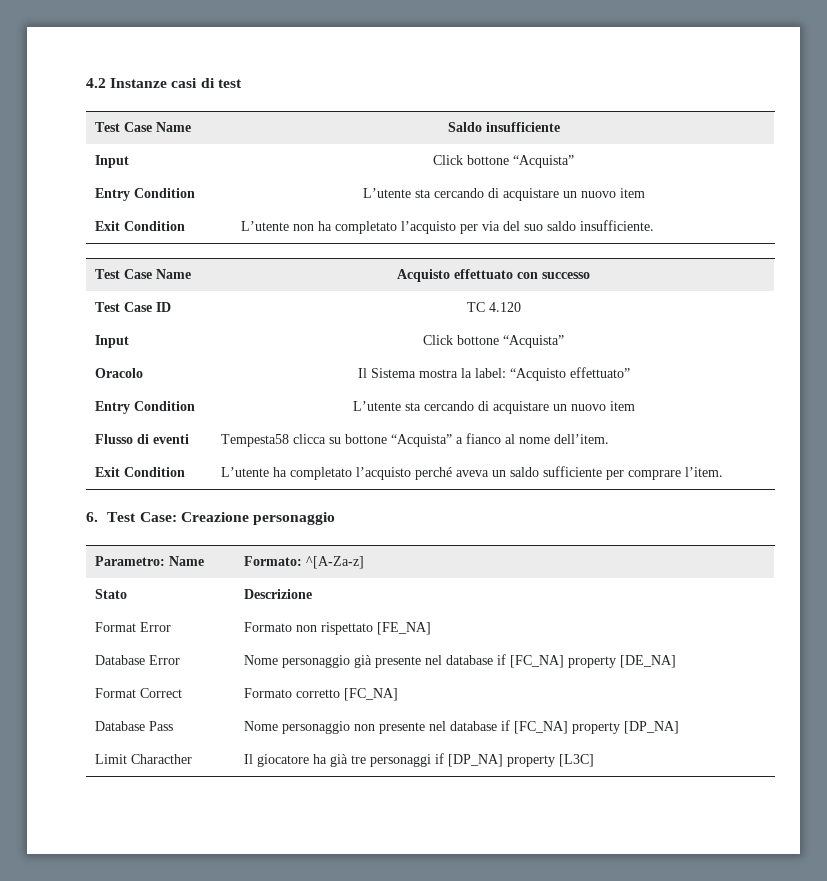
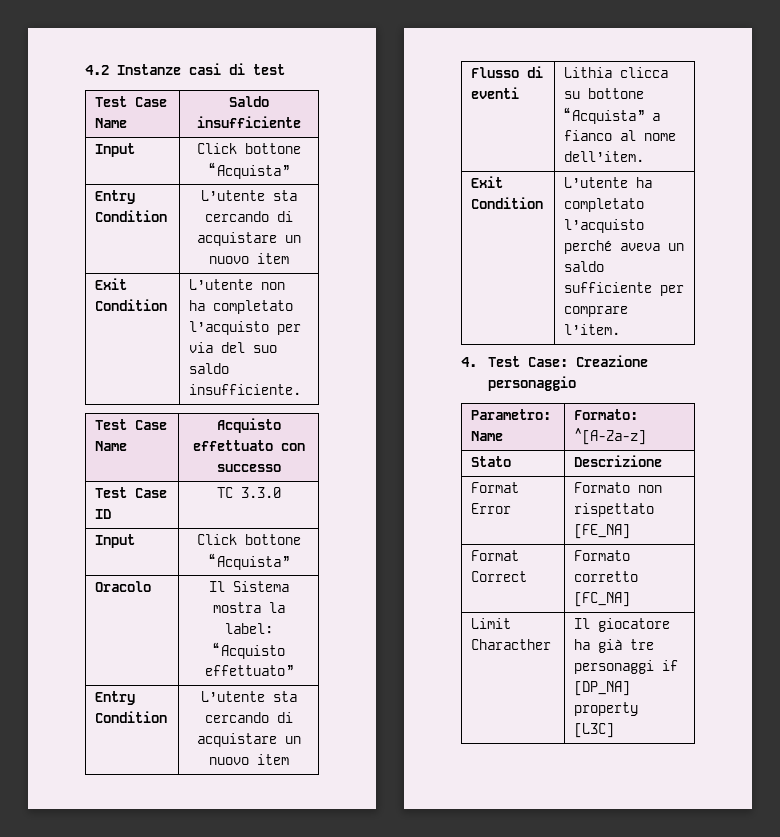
- Test Case ID | TC 4.120
+ Test Case ID | TC 3.3.0
- Flusso di eventi | Tempesta58 clicca su bottone “Acquista” a fianco al nome dell’item.
+ Flusso di eventi | Lithia clicca su bottone “Acquista” a fianco al nome dell’item.
- 6. Test Case: Creazione personaggio
+ 4. Test Case: Creazione personaggio
- Database Error | Nome personaggio già presente nel database if [FC_NA] property [DE_NA]
- Database Pass | Nome personaggio non presente nel database if [FC_NA] property [DP_NA]

